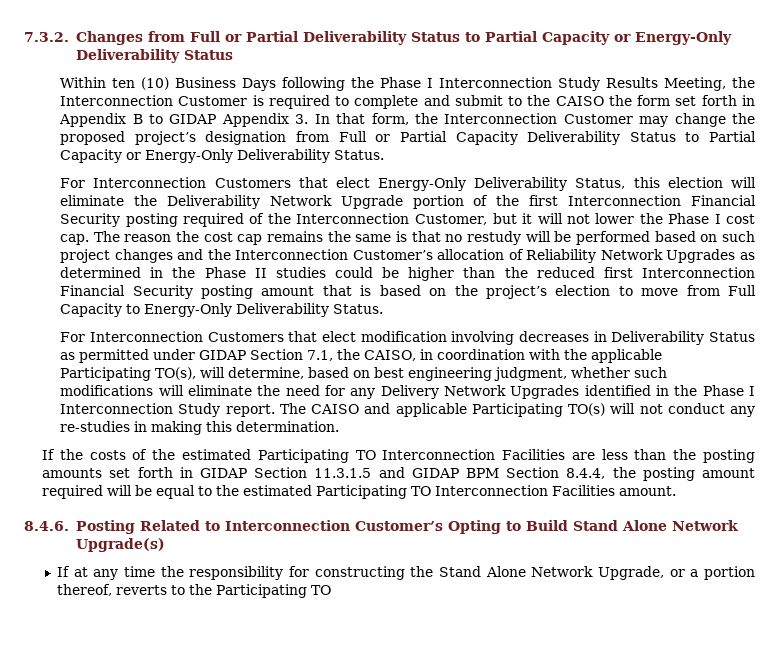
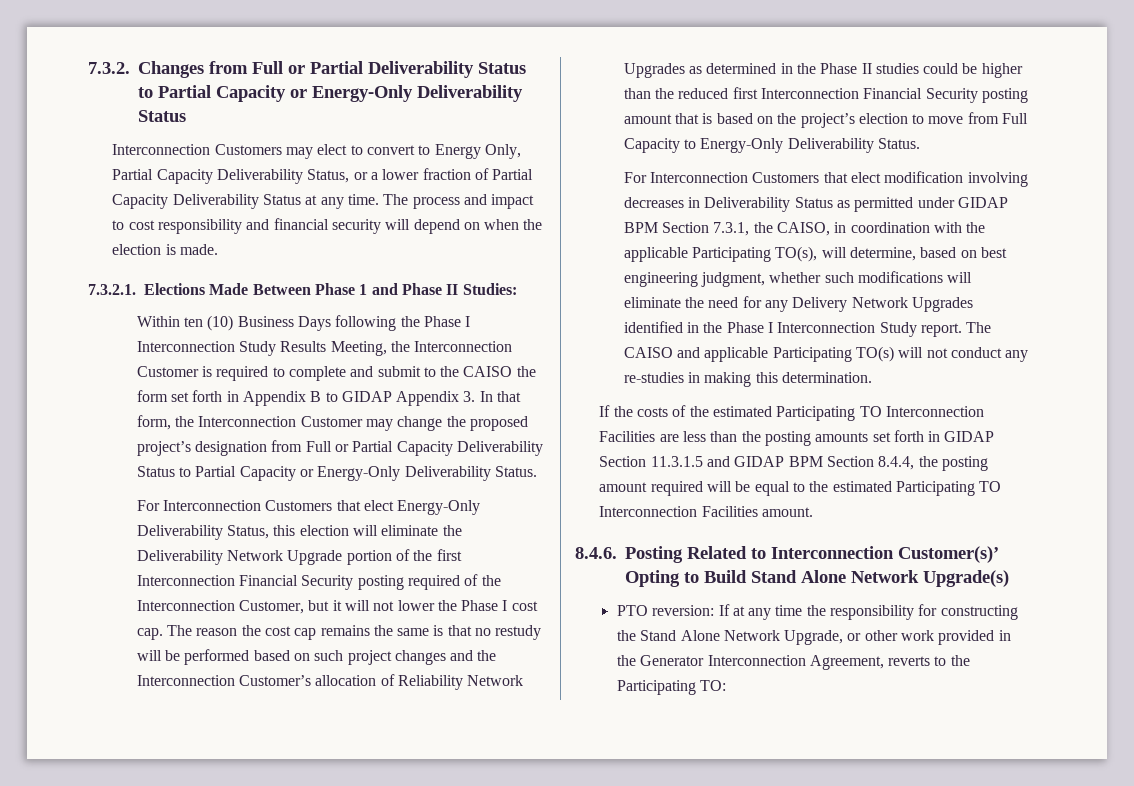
+ Interconnection Customers may elect to convert to Energy Only, Partial Capacity Deliverability Status, or a lower fraction of Partial Capacity Deliverability Status at any time. The process and impact to cost responsibility and financial security will depend on when the election is made.
+ 7.3.2.1. Elections Made Between Phase 1 and Phase II Studies:
- For Interconnection Customers that elect modification involving decreases in Deliverability Status as permitted under GIDAP Section 7.1, the CAISO, in coordination with the applicable Participating TO(s), will determine, based on best engineering judgment, whether such modifications will eliminate the need for any Delivery Network Upgrades identified in the Phase I Interconnection Study report.
+ For Interconnection Customers that elect modification involving decreases in Deliverability Status as permitted under GIDAP BPM Section 7.3.1, the CAISO, in coordination with the applicable Participating TO(s), will determine, based on best engineering judgment, whether such modifications will eliminate the need for any Delivery Network Upgrades identified in the Phase I Interconnection Study report.
- 8.4.6. Posting Related to Interconnection Customer’s Opting to Build Stand Alone Network Upgrade(s)
+ 8.4.6. Posting Related to Interconnection Customer(s)’ Opting to Build Stand Alone Network Upgrade(s)
- If at any time the responsibility for constructing the Stand Alone Network Upgrade, or a portion thereof, reverts to the Participating TO
+ PTO reversion: If at any time the responsibility for constructing the Stand Alone Network Upgrade, or other work provided in the Generator Interconnection Agreement, reverts to the Participating TO:

